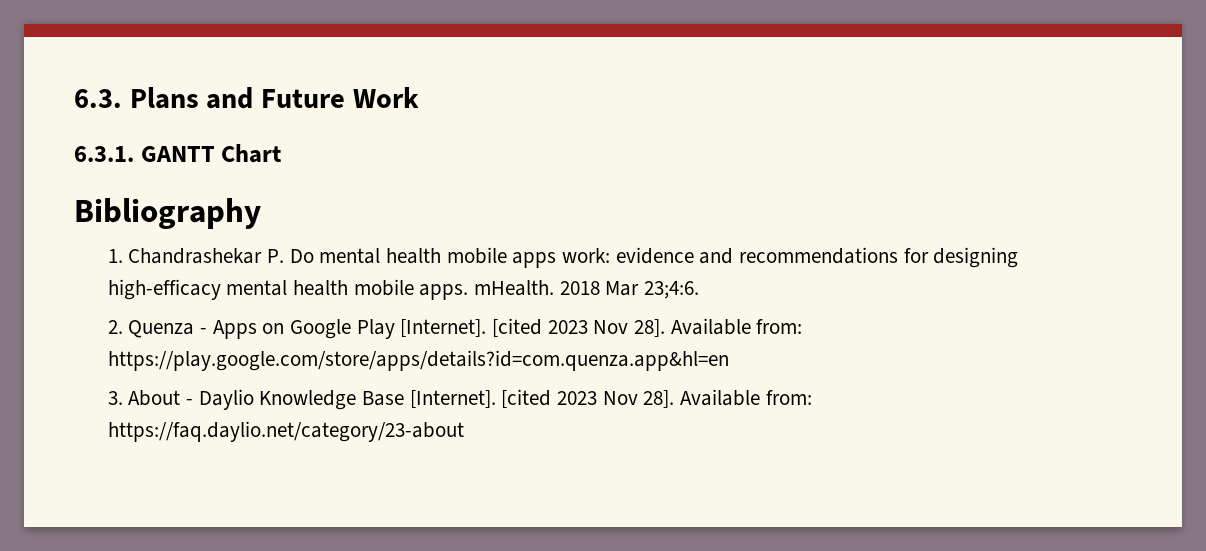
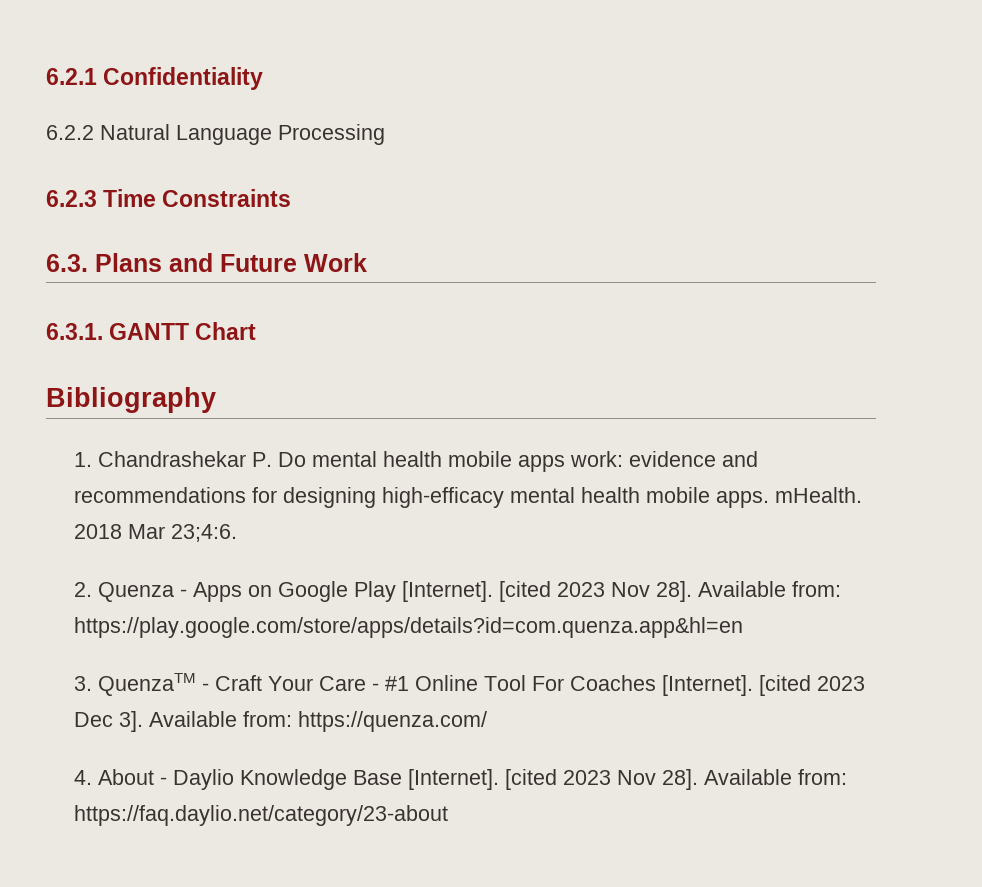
+ 6.2.1 Confidentiality
+ 6.2.2 Natural Language Processing
+ 6.2.3 Time Constraints
- 3. About - Daylio Knowledge Base [Internet].
+ 3. QuenzaTM - Craft Your Care - #1 Online Tool For Coaches [Internet]. [cited 2023 Dec 3]. Available from: https://quenza.com/
+ 4. About - Daylio Knowledge Base [Internet].

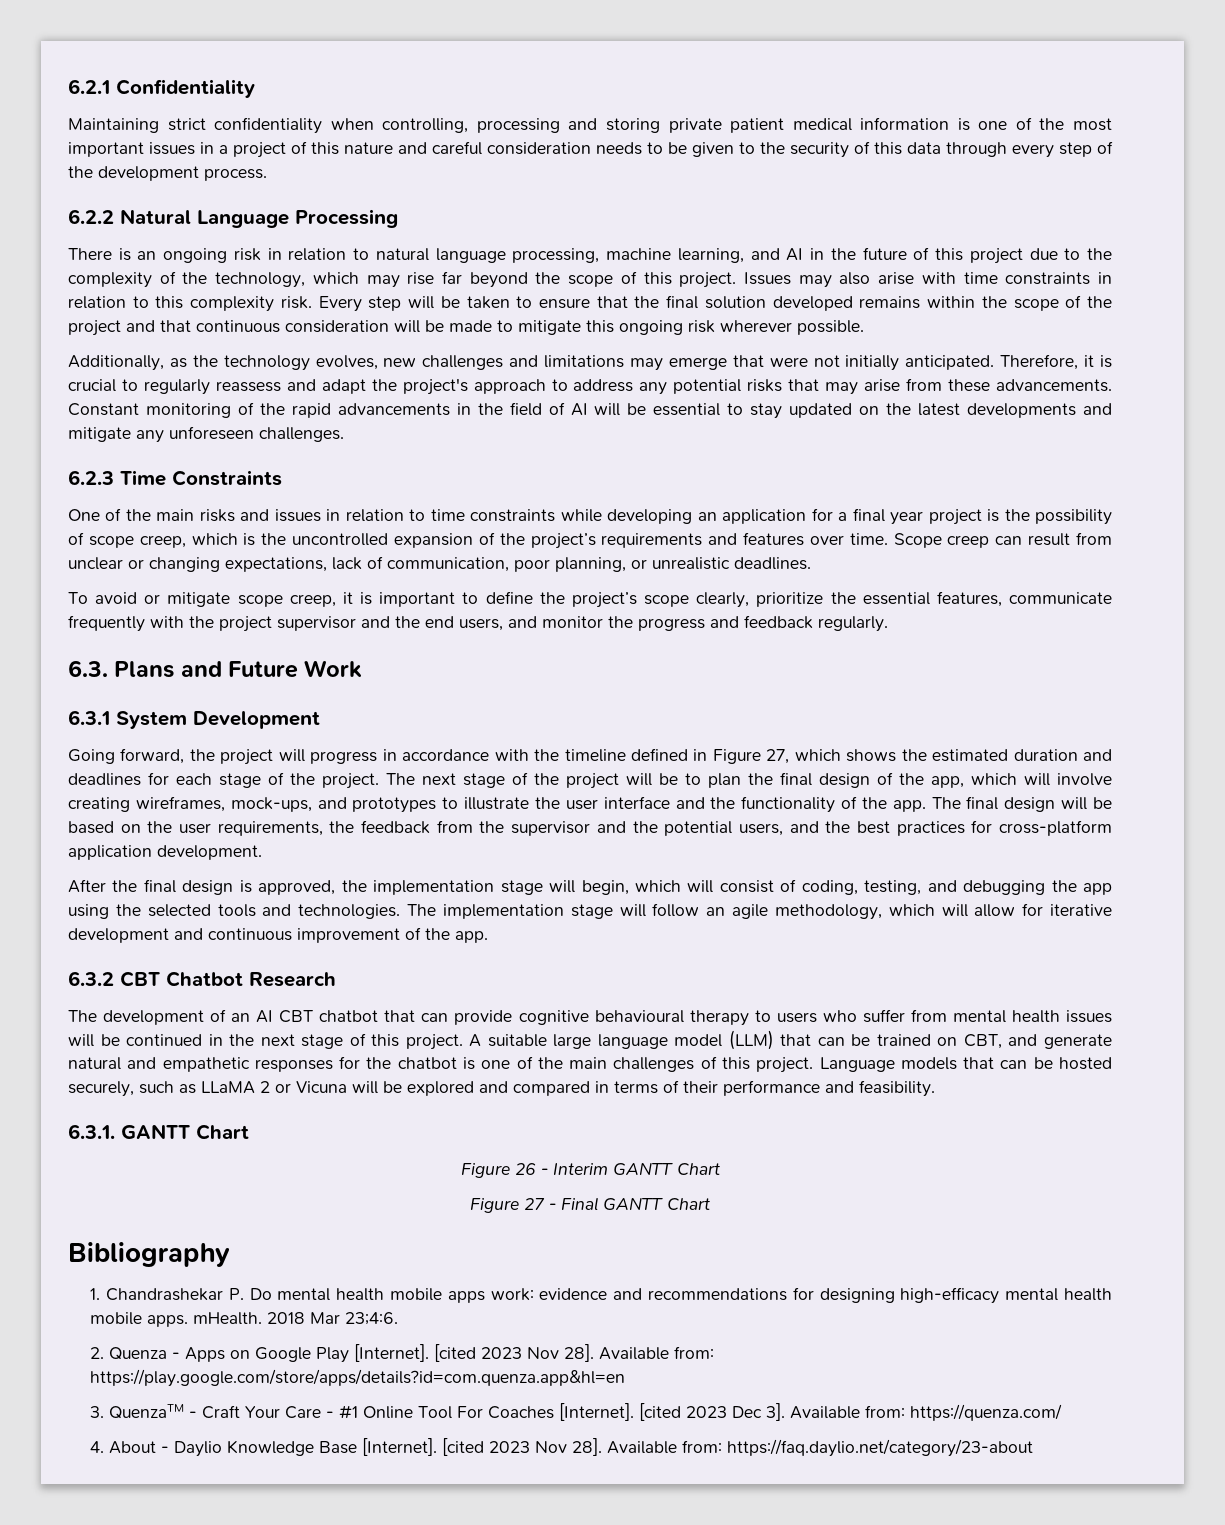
+ Maintaining strict confidentiality when controlling, processing and storing private patient medical information is one of the most important issues in a project of this nature and careful consideration needs to be given to the security of this data through every step of the development process.
  6.2.2 Natural Language Processing
+ There is an ongoing risk in relation to natural language processing, machine learning, and AI in the future of this project due to the complexity of the technology, which may rise far beyond the scope of this project. Issues may also arise with time constraints in relation to this complexity risk. Every step will be taken to ensure that the final solution developed remains within the scope of the project and that continuous consideration will be made to mitigate this ongoing risk wherever possible.
+ Additionally, as the technology evolves, new challenges and limitations may emerge that were not initially anticipated. Therefore, it is crucial to regularly reassess and adapt the project's approach to address any potential risks that may arise from these advancements. Constant monitoring of the rapid advancements in the field of AI will be essential to stay updated on the latest developments and mitigate any unforeseen challenges.
  6.2.3 Time Constraints
+ One of the main risks and issues in relation to time constraints while developing an application for a final year project is the possibility of scope creep, which is the uncontrolled expansion of the project’s requirements and features over time. Scope creep can result from unclear or changing expectations, lack of communication, poor planning, or unrealistic deadlines.
+ To avoid or mitigate scope creep, it is important to define the project’s scope clearly, prioritize the essential features, communicate frequently with the project supervisor and the end users, and monitor the progress and feedback regularly.
+ 6.3.1 System Development
+ Going forward, the project will progress in accordance with the timeline defined in Figure 27, which shows the estimated duration and deadlines for each stage of the project. The next stage of the project will be to plan the final design of the app, which will involve creating wireframes, mock-ups, and prototypes to illustrate the user interface and the functionality of the app. The final design will be based on the user requirements, the feedback from the supervisor and the potential users, and the best practices for cross-platform application development.
+ After the final design is approved, the implementation stage will begin, which will consist of coding, testing, and debugging the app using the selected tools and technologies. The implementation stage will follow an agile methodology, which will allow for iterative development and continuous improvement of the app.
+ 6.3.2 CBT Chatbot Research
+ The development of an AI CBT chatbot that can provide cognitive behavioural therapy to users who suffer from mental health issues will be continued in the next stage of this project. A suitable large language model (LLM) that can be trained on CBT, and generate natural and empathetic responses for the chatbot is one of the main challenges of this project. Language models that can be hosted securely, such as LLaMA 2 or Vicuna will be explored and compared in terms of their performance and feasibility.
  6.3.1. GANTT Chart
+ Figure 26 - Interim GANTT Chart
+ Figure 27 - Final GANTT Chart

